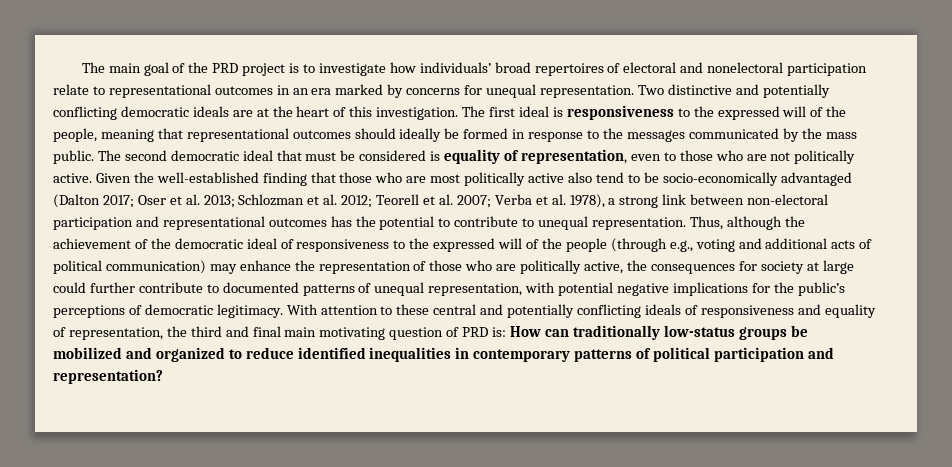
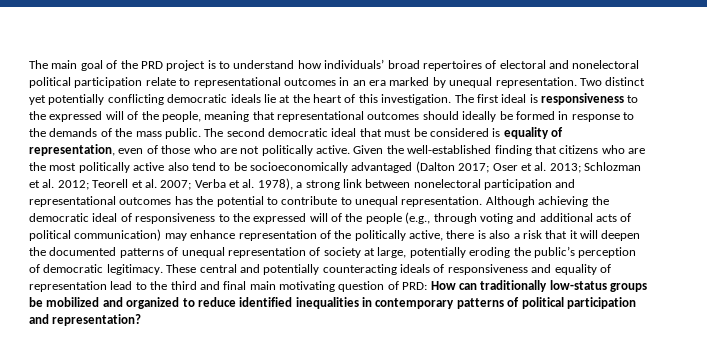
- The main goal of the PRD project is to investigate how individuals’ broad repertoires of electoral and nonelectoral participation relate to representational outcomes in an era marked by concerns for unequal representation.
+ The main goal of the PRD project is to understand how individuals’ broad repertoires of electoral and nonelectoral political participation relate to representational outcomes in an era marked by unequal representation.
- Two distinctive and potentially conflicting democratic ideals are at the heart of this investigation.
+ Two distinct yet potentially conflicting democratic ideals lie at the heart of this investigation.
- The first ideal is responsiveness to the expressed will of the people, meaning that representational outcomes should ideally be formed in response to the messages communicated by the mass public.
+ The first ideal is responsiveness to the expressed will of the people, meaning that representational outcomes should ideally be formed in response to the demands of the mass public.
- The second democratic ideal that must be considered is equality of representation, even to those who are not politically active.
+ The second democratic ideal that must be considered is equality of representation, even of those who are not politically active.
- Given the well-established finding that those who are most politically active also tend to be socio-economically advantaged (Dalton 2017; Oser et al. 2013; Schlozman et al. 2012; Teorell et al. 2007; Verba et al. 1978), a strong link between non-electoral participation and representational outcomes has the potential to contribute to unequal representation.
+ Given the well-established finding that citizens who are the most politically active also tend to be socioeconomically advantaged (Dalton 2017; Oser et al. 2013; Schlozman et al. 2012; Teorell et al. 2007; Verba et al. 1978), a strong link between nonelectoral participation and representational outcomes has the potential to contribute to unequal representation.
- Thus, although the achievement of the democratic ideal of responsiveness to the expressed will of the people (through e.g., voting and additional acts of political communication) may enhance the representation of those who are politically active, the consequences for society at large could further contribute to documented patterns of unequal representation, with potential negative implications for the public’s perceptions of democratic legitimacy.
+ Although achieving the democratic ideal of responsiveness to the expressed will of the people (e.g., through voting and additional acts of political communication) may enhance representation of the politically active, there is also a risk that it will deepen the documented patterns of unequal representation of society at large, potentially eroding the public’s perception of democratic legitimacy.
- With attention to these central and potentially conflicting ideals of responsiveness and equality of representation, the third and final main motivating question of PRD is: How can traditionally low-status groups be mobilized and organized to reduce identified inequalities in contemporary patterns of political participation and representation?
+ These central and potentially counteracting ideals of responsiveness and equality of representation lead to the third and final main motivating question of PRD: How can traditionally low-status groups be mobilized and organized to reduce identified inequalities in contemporary patterns of political participation and representation?

